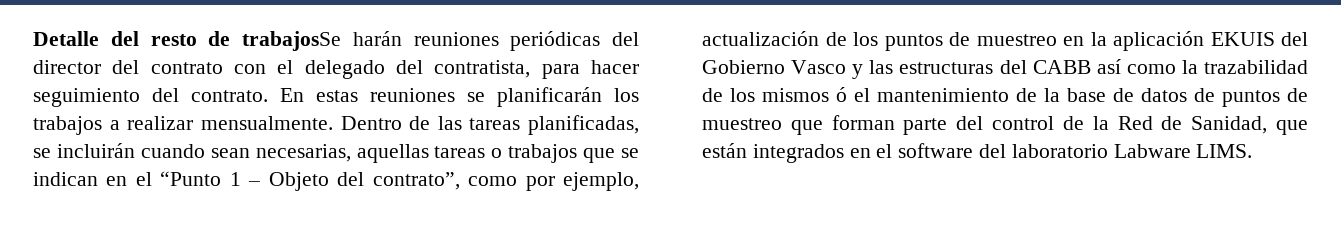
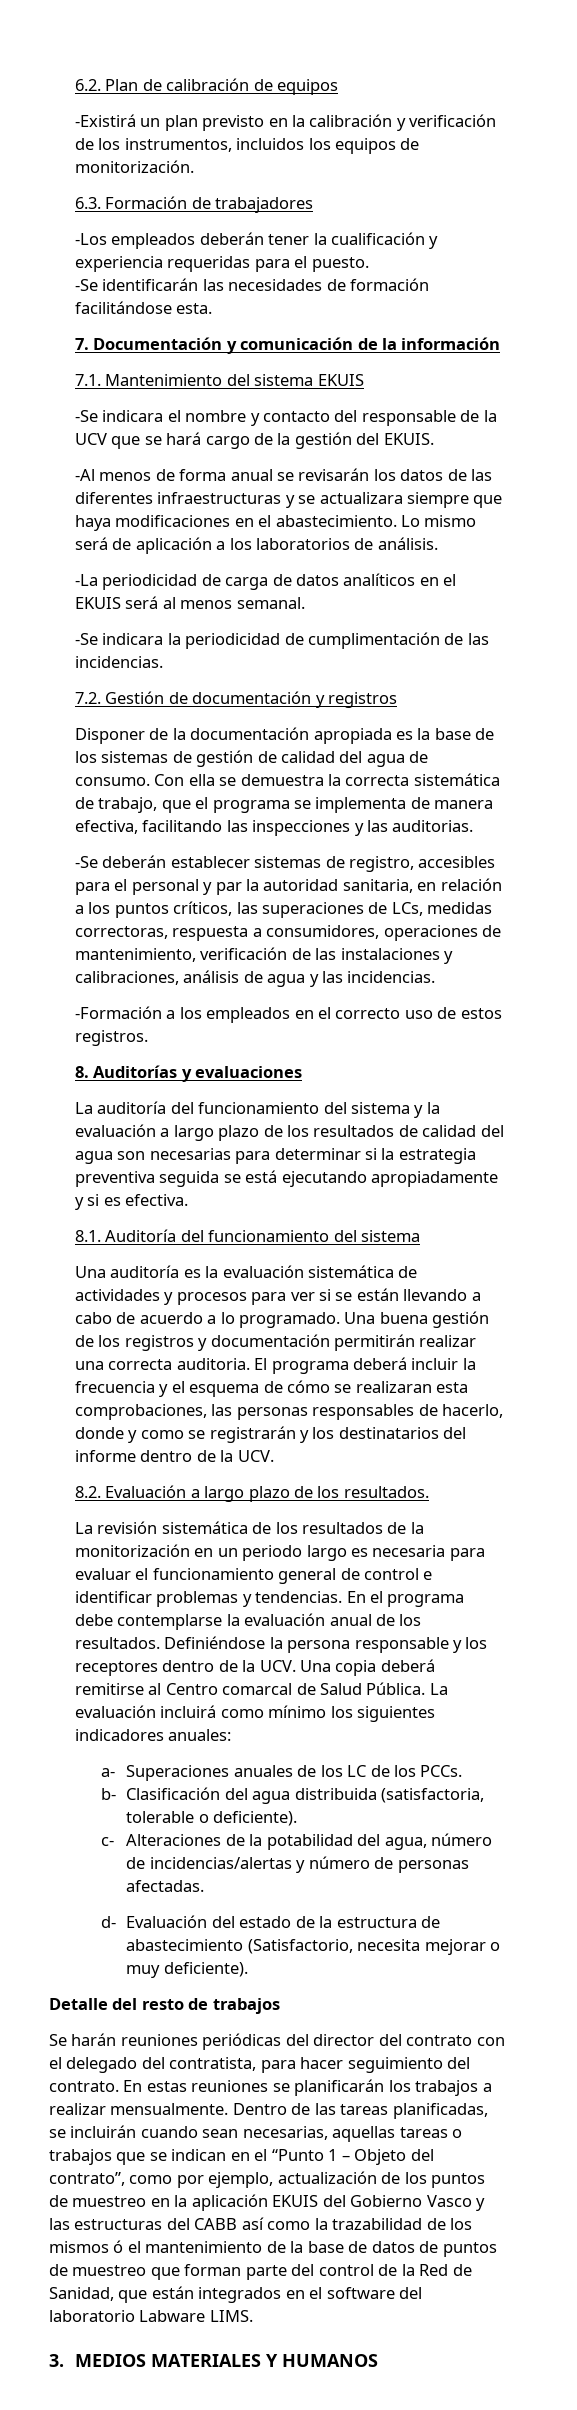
+ 6.2. Plan de calibración de equipos
+ -Existirá un plan previsto en la calibración y verificación de los instrumentos, incluidos los equipos de monitorización.
+ 6.3. Formación de trabajadores
+ -Los empleados deberán tener la cualificación y experiencia requeridas para el puesto.
+ -Se identificarán las necesidades de formación facilitándose esta.
+ 7. Documentación y comunicación de la información
+ 7.1. Mantenimiento del sistema EKUIS
+ -Se indicara el nombre y contacto del responsable de la UCV que se hará cargo de la gestión del EKUIS.
+ -Al menos de forma anual se revisarán los datos de las diferentes infraestructuras y se actualizara siempre que haya modificaciones en el abastecimiento. Lo mismo será de aplicación a los laboratorios de análisis.
+ -La periodicidad de carga de datos analíticos en el EKUIS será al menos semanal.
+ -Se indicara la periodicidad de cumplimentación de las incidencias.
+ 7.2. Gestión de documentación y registros
+ Disponer de la documentación apropiada es la base de los sistemas de gestión de calidad del agua de consumo. Con ella se demuestra la correcta sistemática de trabajo, que el programa se implementa de manera efectiva, facilitando las inspecciones y las auditorias.
+ -Se deberán establecer sistemas de registro, accesibles para el personal y par la autoridad sanitaria, en relación a los puntos críticos, las superaciones de LCs, medidas correctoras, respuesta a consumidores, operaciones de mantenimiento, verificación de las instalaciones y calibraciones, análisis de agua y las incidencias.
+ -Formación a los empleados en el correcto uso de estos registros.
+ 8. Auditorías y evaluaciones
+ La auditoría del funcionamiento del sistema y la evaluación a largo plazo de los resultados de calidad del agua son necesarias para determinar si la estrategia preventiva seguida se está ejecutando apropiadamente y si es efectiva.
+ 8.1. Auditoría del funcionamiento del sistema
+ Una auditoría es la evaluación sistemática de actividades y procesos para ver si se están llevando a cabo de acuerdo a lo programado. Una buena gestión de los registros y documentación permitirán realizar una correcta auditoria. El programa deberá incluir la frecuencia y el esquema de cómo se realizaran esta comprobaciones, las personas responsables de hacerlo, donde y como se registrarán y los destinatarios del informe dentro de la UCV.
+ 8.2. Evaluación a largo plazo de los resultados.
+ La revisión sistemática de los resultados de la monitorización en un periodo largo es necesaria para evaluar el funcionamiento general de control e identificar problemas y tendencias. En el programa debe contemplarse la evaluación anual de los resultados. Definiéndose la persona responsable y los receptores dentro de la UCV. Una copia deberá remitirse al Centro comarcal de Salud Pública. La evaluación incluirá como mínimo los siguientes indicadores anuales:
+ a- Superaciones anuales de los LC de los PCCs.
+ b- Clasificación del agua distribuida (satisfactoria, tolerable o deficiente).
+ c- Alteraciones de la potabilidad del agua, número de incidencias/alertas y número de personas afectadas.
+ d- Evaluación del estado de la estructura de abastecimiento (Satisfactorio, necesita mejorar o muy deficiente).
- Detalle del resto de trabajosSe harán reuniones periódicas del director del contrato con el delegado del contratista, para hacer seguimiento del contrato.
+ Detalle del resto de trabajos
+ Se harán reuniones periódicas del director del contrato con el delegado del contratista, para hacer seguimiento del contrato.
+ 3. MEDIOS MATERIALES Y HUMANOS

